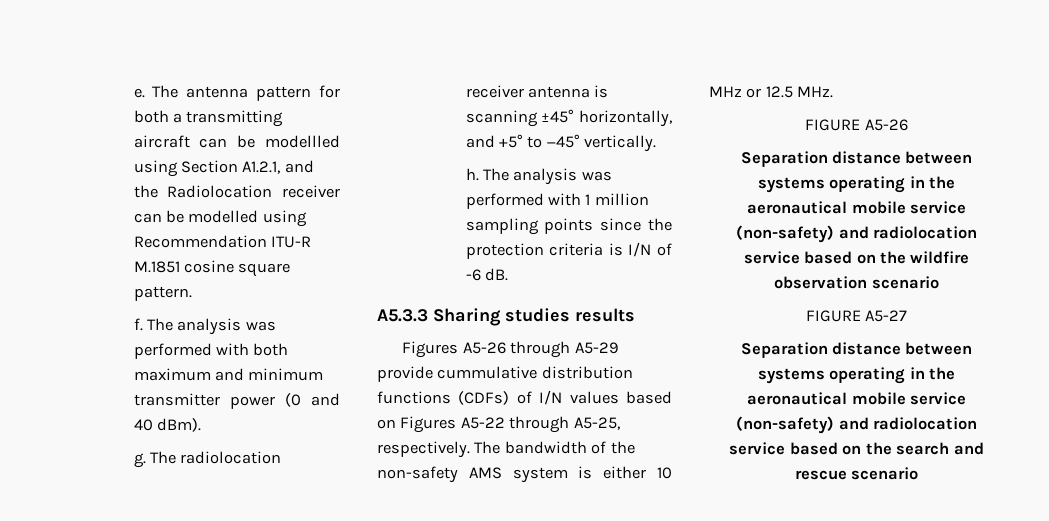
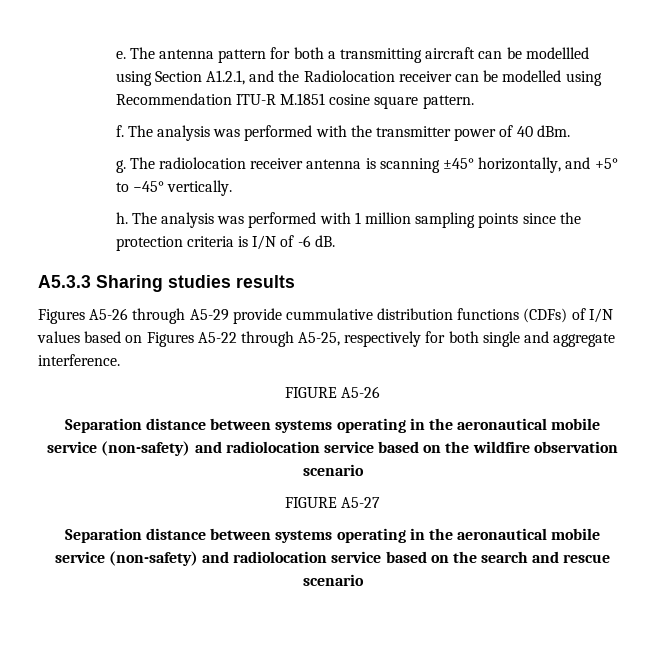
- The analysis was performed with both maximum and minimum transmitter power (0 and 40 dBm).
+ The analysis was performed with the transmitter power of 40 dBm.
- Figures A5-26 through A5-29 provide cummulative distribution functions (CDFs) of I/N values based on Figures A5-22 through A5-25, respectively. The bandwidth of the non-safety AMS system is either 10 MHz or 12.5 MHz.
+ Figures A5-26 through A5-29 provide cummulative distribution functions (CDFs) of I/N values based on Figures A5-22 through A5-25, respectively for both single and aggregate interference.

